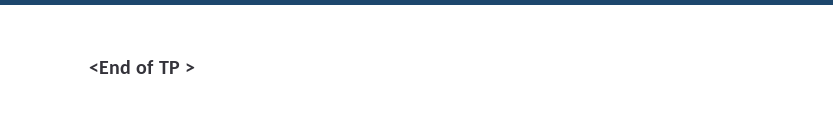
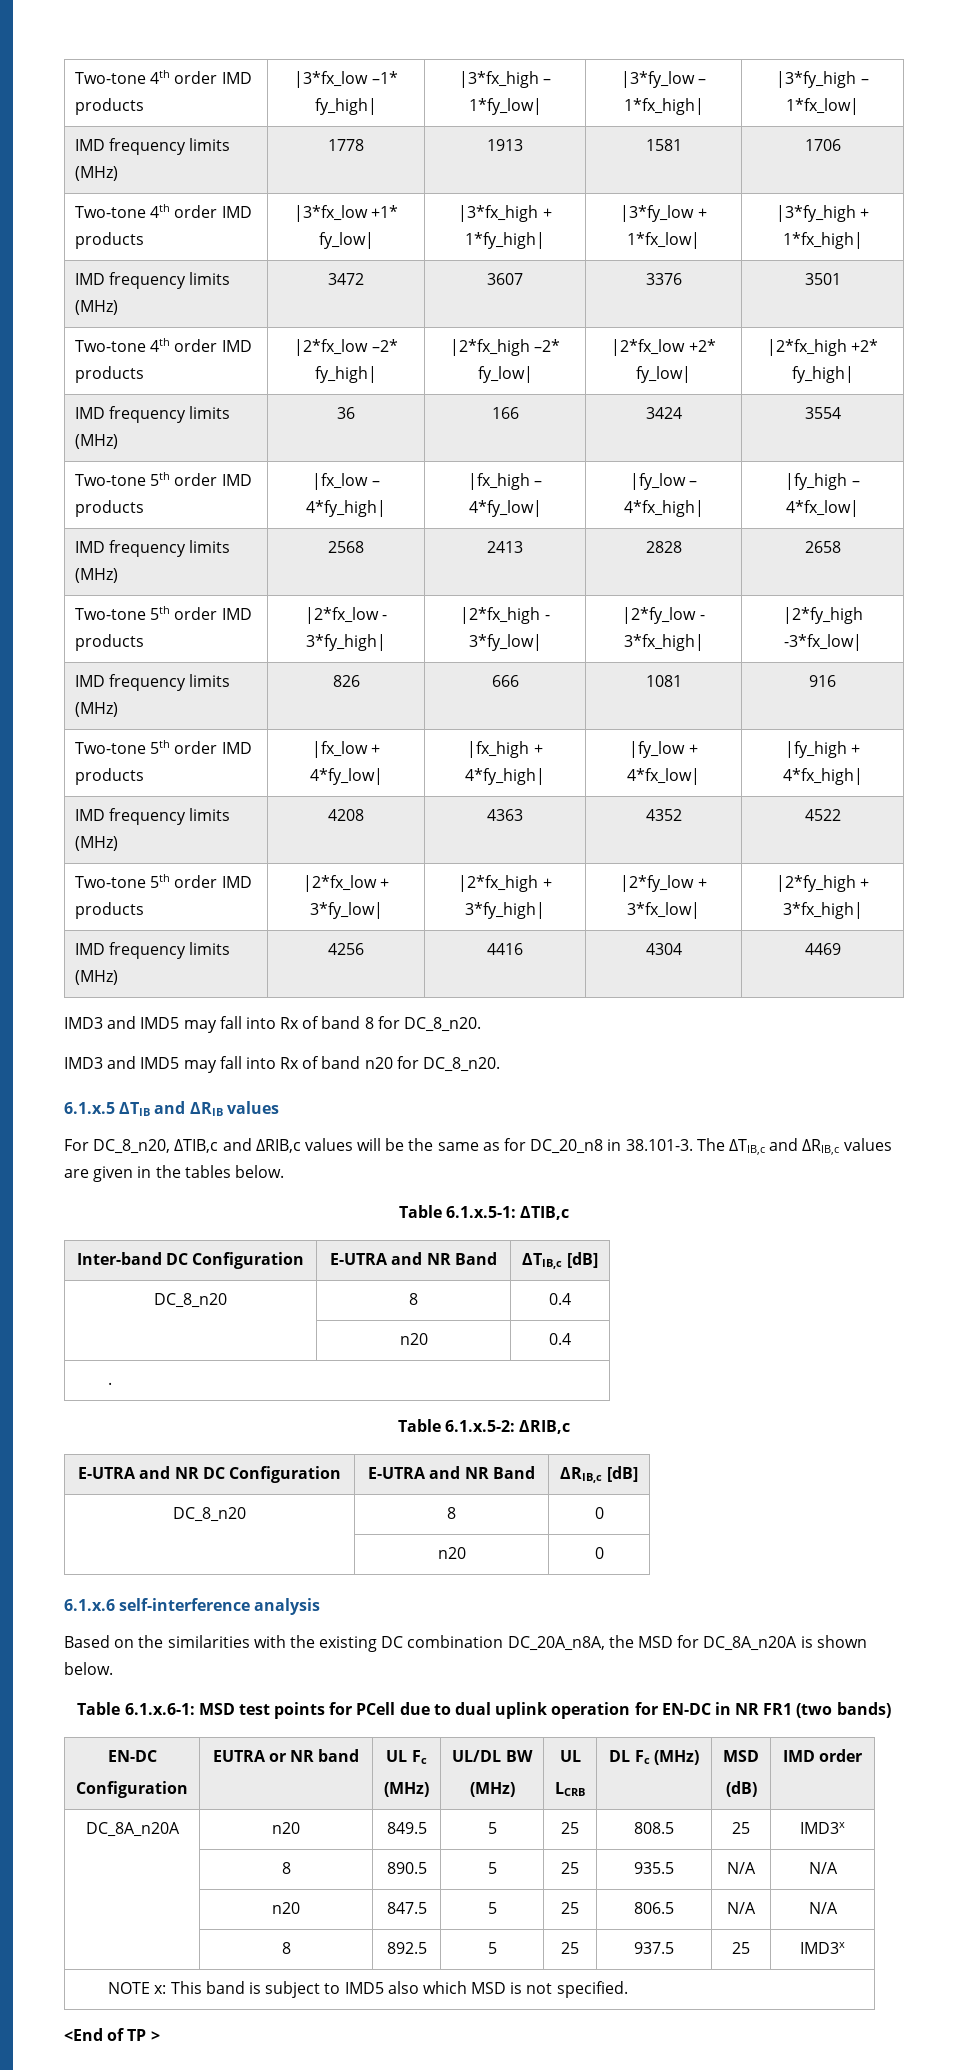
+ Two-tone 4th order IMD products | |3*fx_low –1* fy_high| | |3*fx_high – 1*fy_low| | |3*fy_low – 1*fx_high| | |3*fy_high – 1*fx_low|
+ IMD frequency limits (MHz) | 1778 | 1913 | 1581 | 1706
+ Two-tone 4th order IMD products | |3*fx_low +1* fy_low| | |3*fx_high + 1*fy_high| | |3*fy_low + 1*fx_low| | |3*fy_high + 1*fx_high|
+ IMD frequency limits (MHz) | 3472 | 3607 | 3376 | 3501
+ Two-tone 4th order IMD products | |2*fx_low –2* fy_high| | |2*fx_high –2* fy_low| | |2*fx_low +2* fy_low| | |2*fx_high +2* fy_high|
+ IMD frequency limits (MHz) | 36 | 166 | 3424 | 3554
+ Two-tone 5th order IMD products | |fx_low – 4*fy_high| | |fx_high – 4*fy_low| | |fy_low – 4*fx_high| | |fy_high – 4*fx_low|
+ IMD frequency limits (MHz) | 2568 | 2413 | 2828 | 2658
+ Two-tone 5th order IMD products | |2*fx_low - 3*fy_high| | |2*fx_high - 3*fy_low| | |2*fy_low - 3*fx_high| | |2*fy_high -3*fx_low|
+ IMD frequency limits (MHz) | 826 | 666 | 1081 | 916
+ Two-tone 5th order IMD products | |fx_low + 4*fy_low| | |fx_high + 4*fy_high| | |fy_low + 4*fx_low| | |fy_high + 4*fx_high|
+ IMD frequency limits (MHz) | 4208 | 4363 | 4352 | 4522
+ Two-tone 5th order IMD products | |2*fx_low + 3*fy_low| | |2*fx_high + 3*fy_high| | |2*fy_low + 3*fx_low| | |2*fy_high + 3*fx_high|
+ IMD frequency limits (MHz) | 4256 | 4416 | 4304 | 4469
+ IMD3 and IMD5 may fall into Rx of band 8 for DC_8_n20.
+ IMD3 and IMD5 may fall into Rx of band n20 for DC_8_n20.
+ 6.1.x.5 ∆TIB and ∆RIB values
+ For DC_8_n20, ΔTIB,c and ΔRIB,c values will be the same as for DC_20_n8 in 38.101-3. The ΔTIB,c and ΔRIB,c values are given in the tables below.
+ Table 6.1.x.5-1: ΔTIB,c
+ Inter-band DC Configuration | E-UTRA and NR Band | ΔTIB,c [dB]
+ DC_8_n20 | 8 | 0.4
+ | n20 | 0.4
+ .
+ Table 6.1.x.5-2: ΔRIB,c
+ E-UTRA and NR DC Configuration | E-UTRA and NR Band | ΔRIB,c [dB]
+ DC_8_n20 | 8 | 0
+ | n20 | 0
+ 6.1.x.6 self-interference analysis
+ Based on the similarities with the existing DC combination DC_20A_n8A, the MSD for DC_8A_n20A is shown below.
+ Table 6.1.x.6-1: MSD test points for PCell due to dual uplink operation for EN-DC in NR FR1 (two bands)
+ EN-DC
+ Configuration | EUTRA or NR band | UL Fc
+ (MHz) | UL/DL BW
+ (MHz) | UL
+ LCRB | DL Fc (MHz) | MSD
+ (dB) | IMD order
+ DC_8A_n20A | n20 | 849.5 | 5 | 25 | 808.5 | 25 | IMD3x
+ | 8 | 890.5 | 5 | 25 | 935.5 | N/A | N/A
+ | n20 | 847.5 | 5 | 25 | 806.5 | N/A | N/A
+ | 8 | 892.5 | 5 | 25 | 937.5 | 25 | IMD3x
+ NOTE x: This band is subject to IMD5 also which MSD is not specified.

